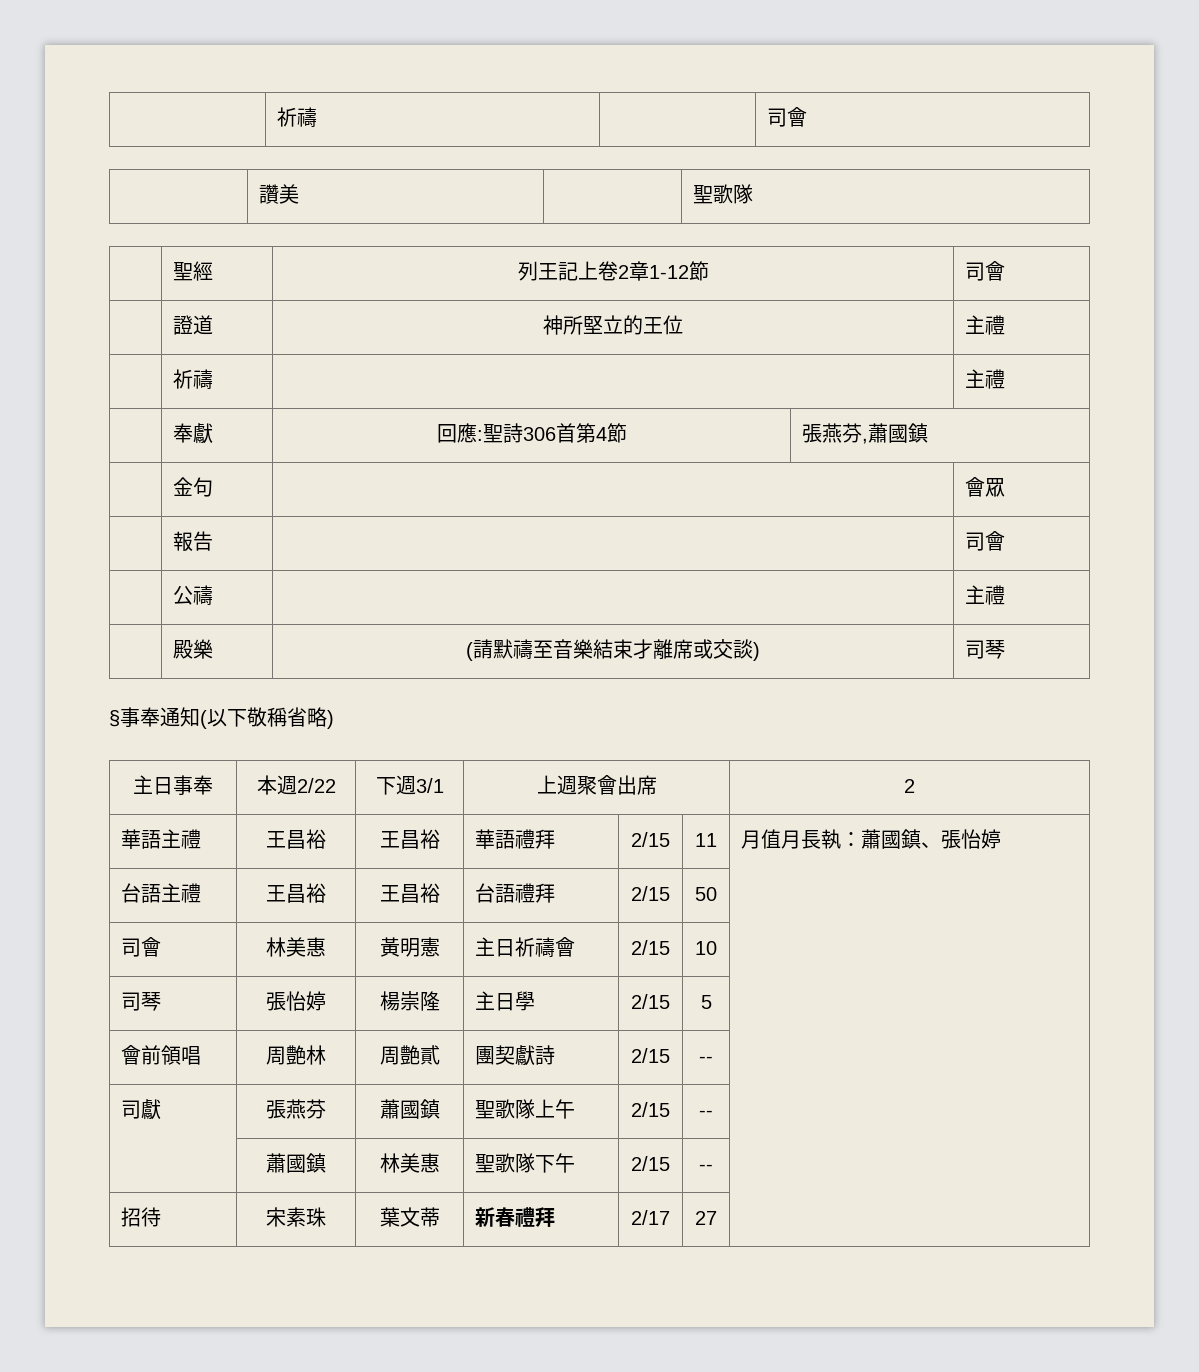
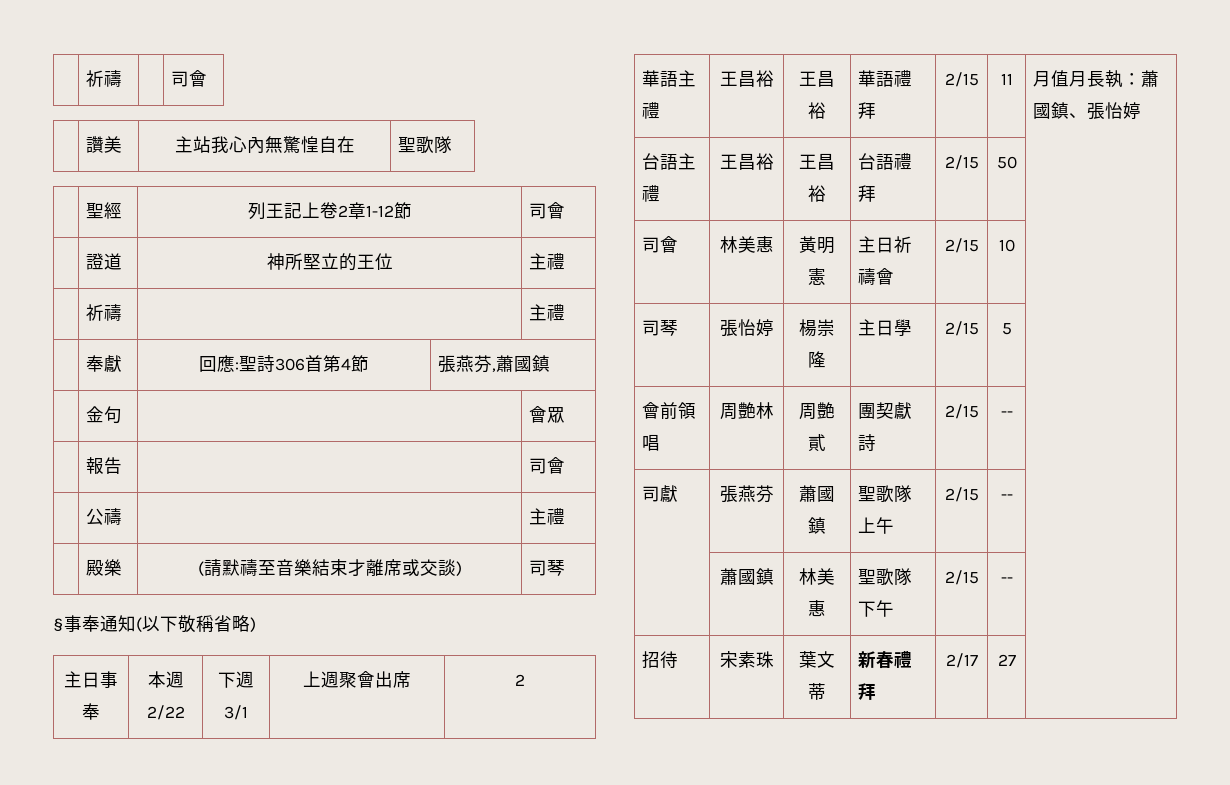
- | 讚美 | | 聖歌隊
+ | 讚美 | 主站我心內無驚惶自在 | 聖歌隊

